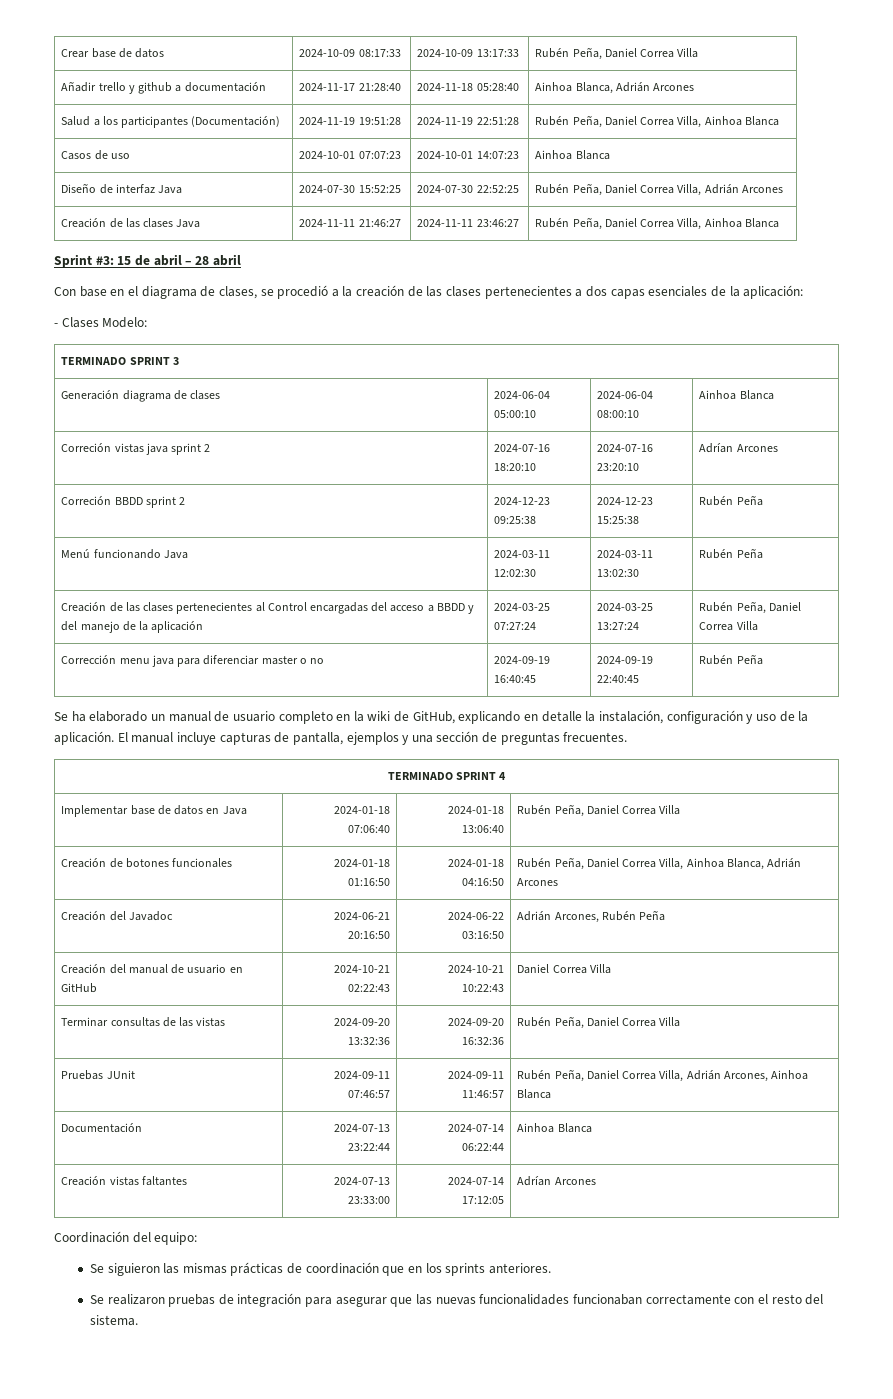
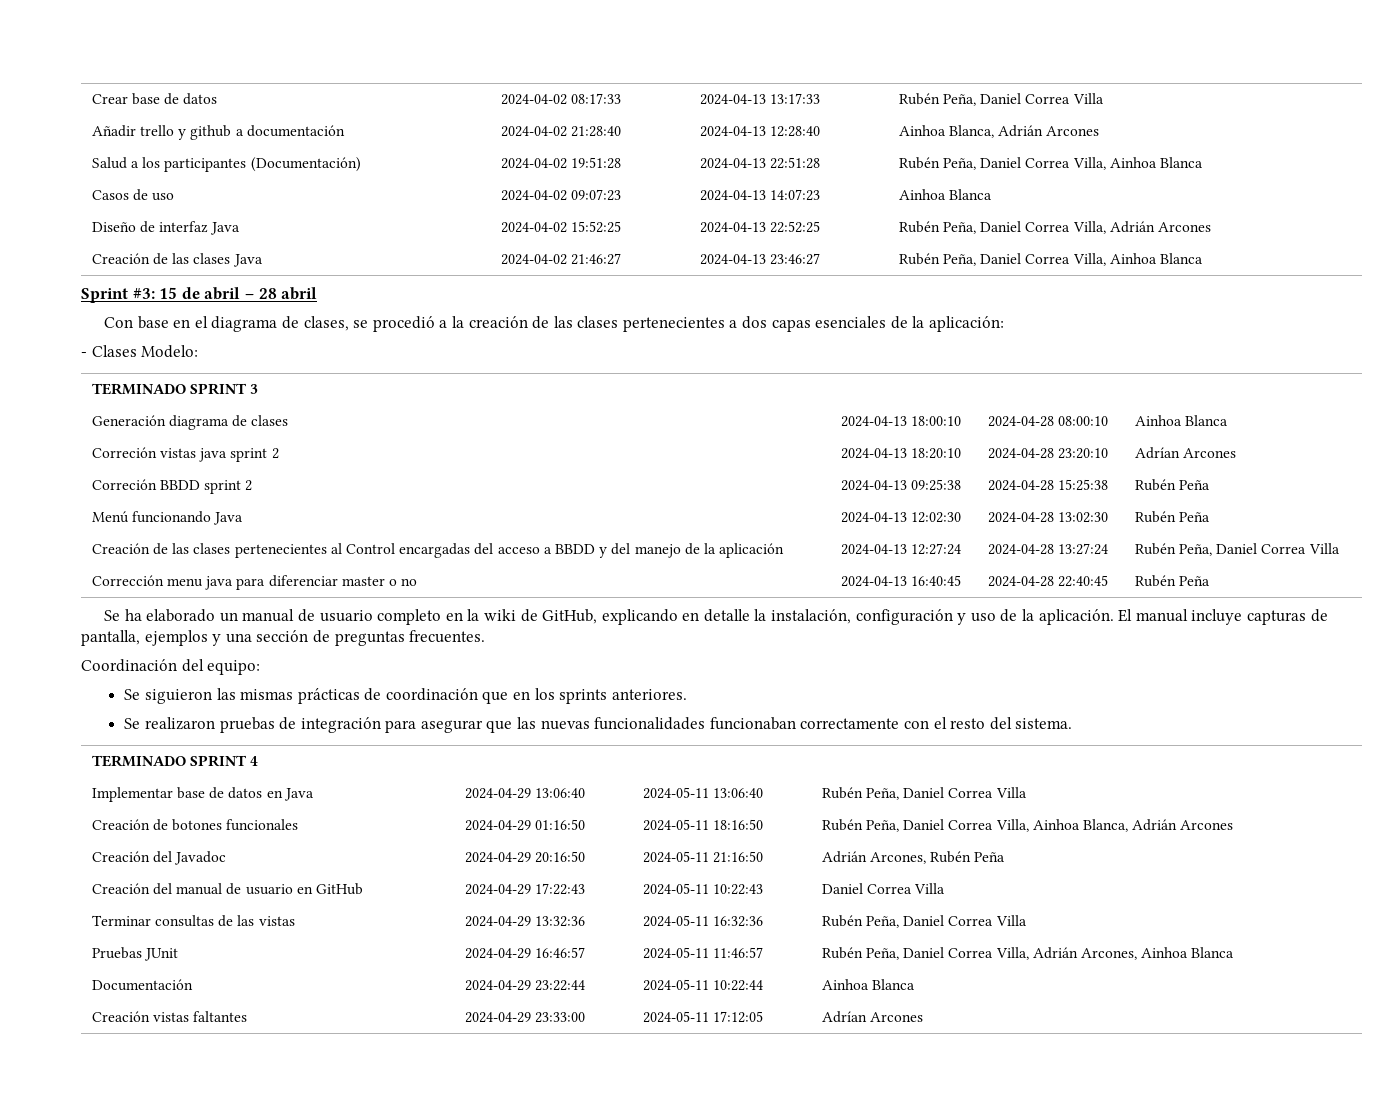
- Crear base de datos | 2024-10-09 08:17:33 | 2024-10-09 13:17:33 | Rubén Peña, Daniel Correa Villa
+ Crear base de datos | 2024-04-02 08:17:33 | 2024-04-13 13:17:33 | Rubén Peña, Daniel Correa Villa
- Añadir trello y github a documentación | 2024-11-17 21:28:40 | 2024-11-18 05:28:40 | Ainhoa Blanca, Adrián Arcones
+ Añadir trello y github a documentación | 2024-04-02 21:28:40 | 2024-04-13 12:28:40 | Ainhoa Blanca, Adrián Arcones
- Salud a los participantes (Documentación) | 2024-11-19 19:51:28 | 2024-11-19 22:51:28 | Rubén Peña, Daniel Correa Villa, Ainhoa Blanca
+ Salud a los participantes (Documentación) | 2024-04-02 19:51:28 | 2024-04-13 22:51:28 | Rubén Peña, Daniel Correa Villa, Ainhoa Blanca
- Casos de uso | 2024-10-01 07:07:23 | 2024-10-01 14:07:23 | Ainhoa Blanca
+ Casos de uso | 2024-04-02 09:07:23 | 2024-04-13 14:07:23 | Ainhoa Blanca
- Diseño de interfaz Java | 2024-07-30 15:52:25 | 2024-07-30 22:52:25 | Rubén Peña, Daniel Correa Villa, Adrián Arcones
+ Diseño de interfaz Java | 2024-04-02 15:52:25 | 2024-04-13 22:52:25 | Rubén Peña, Daniel Correa Villa, Adrián Arcones
- Creación de las clases Java | 2024-11-11 21:46:27 | 2024-11-11 23:46:27 | Rubén Peña, Daniel Correa Villa, Ainhoa Blanca
+ Creación de las clases Java | 2024-04-02 21:46:27 | 2024-04-13 23:46:27 | Rubén Peña, Daniel Correa Villa, Ainhoa Blanca
- Generación diagrama de clases | 2024-06-04 05:00:10 | 2024-06-04 08:00:10 | Ainhoa Blanca
+ Generación diagrama de clases | 2024-04-13 18:00:10 | 2024-04-28 08:00:10 | Ainhoa Blanca
- Correción vistas java sprint 2 | 2024-07-16 18:20:10 | 2024-07-16 23:20:10 | Adrían Arcones
+ Correción vistas java sprint 2 | 2024-04-13 18:20:10 | 2024-04-28 23:20:10 | Adrían Arcones
- Correción BBDD sprint 2 | 2024-12-23 09:25:38 | 2024-12-23 15:25:38 | Rubén Peña
+ Correción BBDD sprint 2 | 2024-04-13 09:25:38 | 2024-04-28 15:25:38 | Rubén Peña
- Menú funcionando Java | 2024-03-11 12:02:30 | 2024-03-11 13:02:30 | Rubén Peña
+ Menú funcionando Java | 2024-04-13 12:02:30 | 2024-04-28 13:02:30 | Rubén Peña
- Creación de las clases pertenecientes al Control encargadas del acceso a BBDD y del manejo de la aplicación | 2024-03-25 07:27:24 | 2024-03-25 13:27:24 | Rubén Peña, Daniel Correa Villa
+ Creación de las clases pertenecientes al Control encargadas del acceso a BBDD y del manejo de la aplicación | 2024-04-13 12:27:24 | 2024-04-28 13:27:24 | Rubén Peña, Daniel Correa Villa
- Corrección menu java para diferenciar master o no | 2024-09-19 16:40:45 | 2024-09-19 22:40:45 | Rubén Peña
+ Corrección menu java para diferenciar master o no | 2024-04-13 16:40:45 | 2024-04-28 22:40:45 | Rubén Peña
- TERMINADO SPRINT 4
- Implementar base de datos en Java | 2024-01-18 07:06:40 | 2024-01-18 13:06:40 | Rubén Peña, Daniel Correa Villa
- Creación de botones funcionales | 2024-01-18 01:16:50 | 2024-01-18 04:16:50 | Rubén Peña, Daniel Correa Villa, Ainhoa Blanca, Adrián Arcones
- Creación del Javadoc | 2024-06-21 20:16:50 | 2024-06-22 03:16:50 | Adrián Arcones, Rubén Peña
- Creación del manual de usuario en GitHub | 2024-10-21 02:22:43 | 2024-10-21 10:22:43 | Daniel Correa Villa
- Terminar consultas de las vistas | 2024-09-20 13:32:36 | 2024-09-20 16:32:36 | Rubén Peña, Daniel Correa Villa
- Pruebas JUnit | 2024-09-11 07:46:57 | 2024-09-11 11:46:57 | Rubén Peña, Daniel Correa Villa, Adrián Arcones, Ainhoa Blanca
- Documentación | 2024-07-13 23:22:44 | 2024-07-14 06:22:44 | Ainhoa Blanca
- Creación vistas faltantes | 2024-07-13 23:33:00 | 2024-07-14 17:12:05 | Adrían Arcones
+ TERMINADO SPRINT 4
+ Implementar base de datos en Java | 2024-04-29 13:06:40 | 2024-05-11 13:06:40 | Rubén Peña, Daniel Correa Villa
+ Creación de botones funcionales | 2024-04-29 01:16:50 | 2024-05-11 18:16:50 | Rubén Peña, Daniel Correa Villa, Ainhoa Blanca, Adrián Arcones
+ Creación del Javadoc | 2024-04-29 20:16:50 | 2024-05-11 21:16:50 | Adrián Arcones, Rubén Peña
+ Creación del manual de usuario en GitHub | 2024-04-29 17:22:43 | 2024-05-11 10:22:43 | Daniel Correa Villa
+ Terminar consultas de las vistas | 2024-04-29 13:32:36 | 2024-05-11 16:32:36 | Rubén Peña, Daniel Correa Villa
+ Pruebas JUnit | 2024-04-29 16:46:57 | 2024-05-11 11:46:57 | Rubén Peña, Daniel Correa Villa, Adrián Arcones, Ainhoa Blanca
+ Documentación | 2024-04-29 23:22:44 | 2024-05-11 10:22:44 | Ainhoa Blanca
+ Creación vistas faltantes | 2024-04-29 23:33:00 | 2024-05-11 17:12:05 | Adrían Arcones

